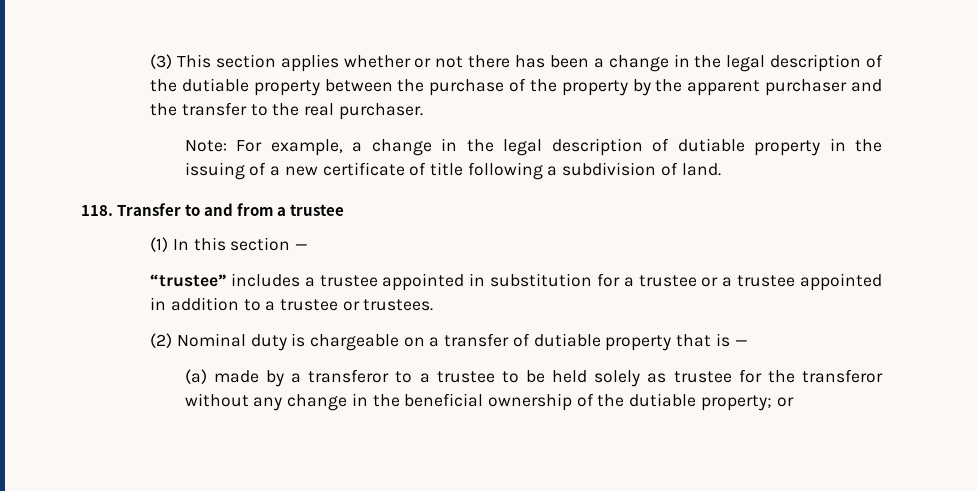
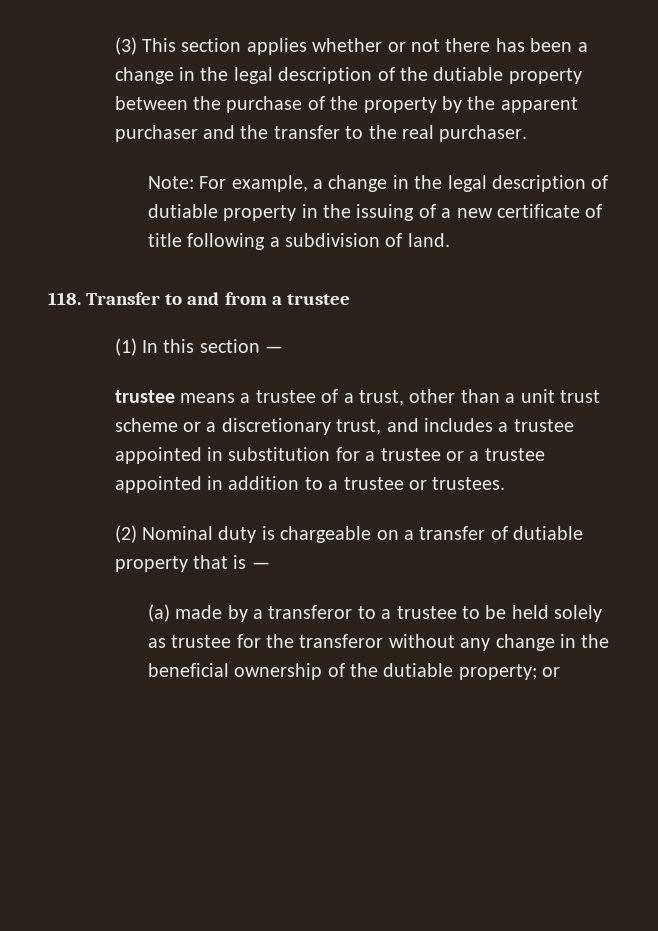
- “trustee” includes a trustee appointed in substitution for a trustee or a trustee appointed in addition to a trustee or trustees.
+ trustee means a trustee of a trust, other than a unit trust scheme or a discretionary trust, and includes a trustee appointed in substitution for a trustee or a trustee appointed in addition to a trustee or trustees.

